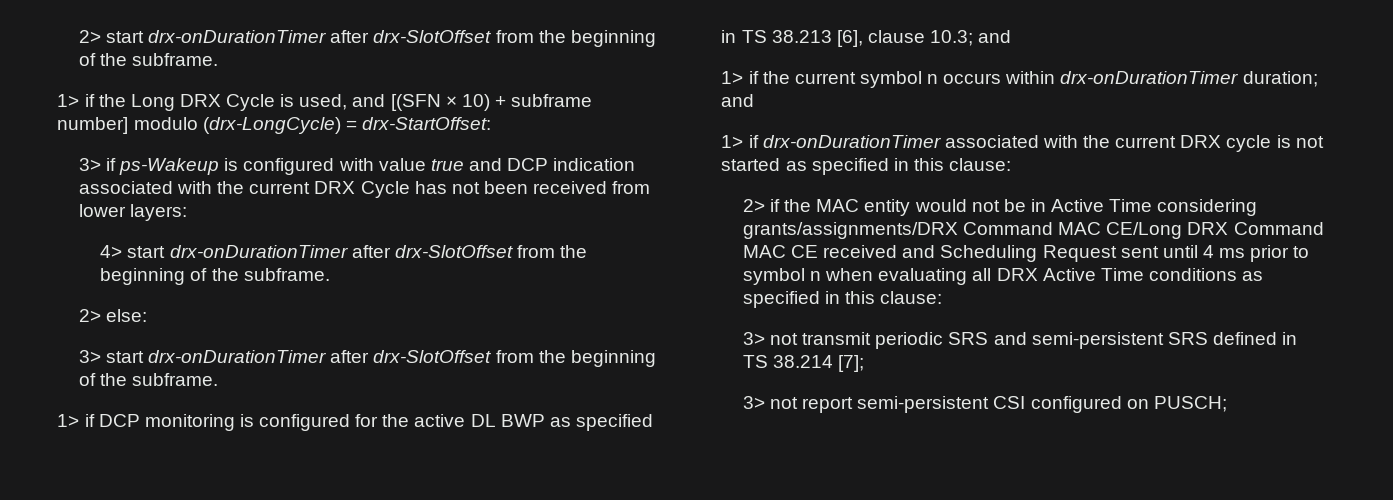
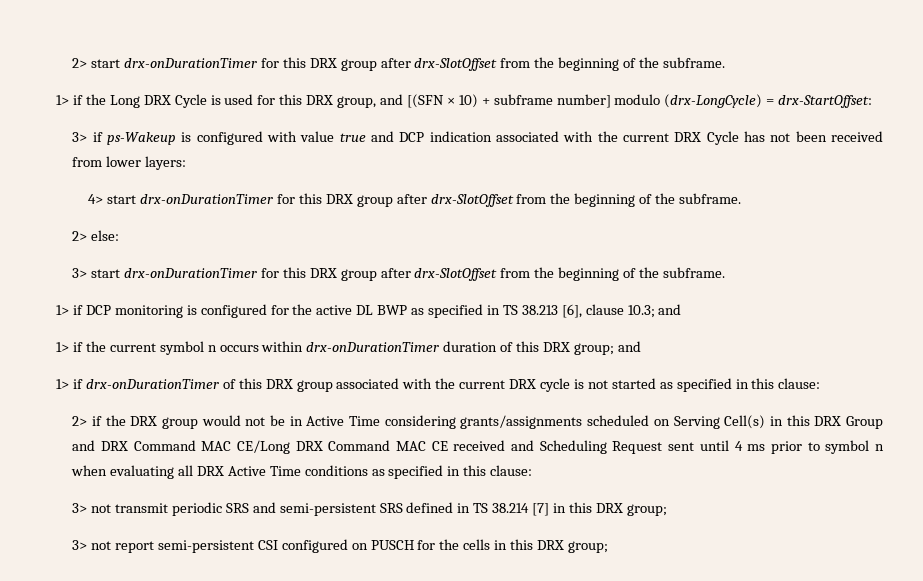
- 2> start drx-onDurationTimer after drx-SlotOffset from the beginning of the subframe.
+ 2> start drx-onDurationTimer for this DRX group after drx-SlotOffset from the beginning of the subframe.
- 1> if the Long DRX Cycle is used, and [(SFN × 10) + subframe number] modulo (drx-LongCycle) = drx-StartOffset:
+ 1> if the Long DRX Cycle is used for this DRX group, and [(SFN × 10) + subframe number] modulo (drx-LongCycle) = drx-StartOffset:
- 4> start drx-onDurationTimer after drx-SlotOffset from the beginning of the subframe.
+ 4> start drx-onDurationTimer for this DRX group after drx-SlotOffset from the beginning of the subframe.
- 3> start drx-onDurationTimer after drx-SlotOffset from the beginning of the subframe.
+ 3> start drx-onDurationTimer for this DRX group after drx-SlotOffset from the beginning of the subframe.
- 1> if the current symbol n occurs within drx-onDurationTimer duration; and
+ 1> if the current symbol n occurs within drx-onDurationTimer duration of this DRX group; and
- 1> if drx-onDurationTimer associated with the current DRX cycle is not started as specified in this clause:
+ 1> if drx-onDurationTimer of this DRX group associated with the current DRX cycle is not started as specified in this clause:
- 2> if the MAC entity would not be in Active Time considering grants/assignments/DRX Command MAC CE/Long DRX Command MAC CE received and Scheduling Request sent until 4 ms prior to symbol n when evaluating all DRX Active Time conditions as specified in this clause:
+ 2> if the DRX group would not be in Active Time considering grants/assignments scheduled on Serving Cell(s) in this DRX Group and DRX Command MAC CE/Long DRX Command MAC CE received and Scheduling Request sent until 4 ms prior to symbol n when evaluating all DRX Active Time conditions as specified in this clause:
- 3> not transmit periodic SRS and semi-persistent SRS defined in TS 38.214 [7];
+ 3> not transmit periodic SRS and semi-persistent SRS defined in TS 38.214 [7] in this DRX group;
- 3> not report semi-persistent CSI configured on PUSCH;
+ 3> not report semi-persistent CSI configured on PUSCH for the cells in this DRX group;

